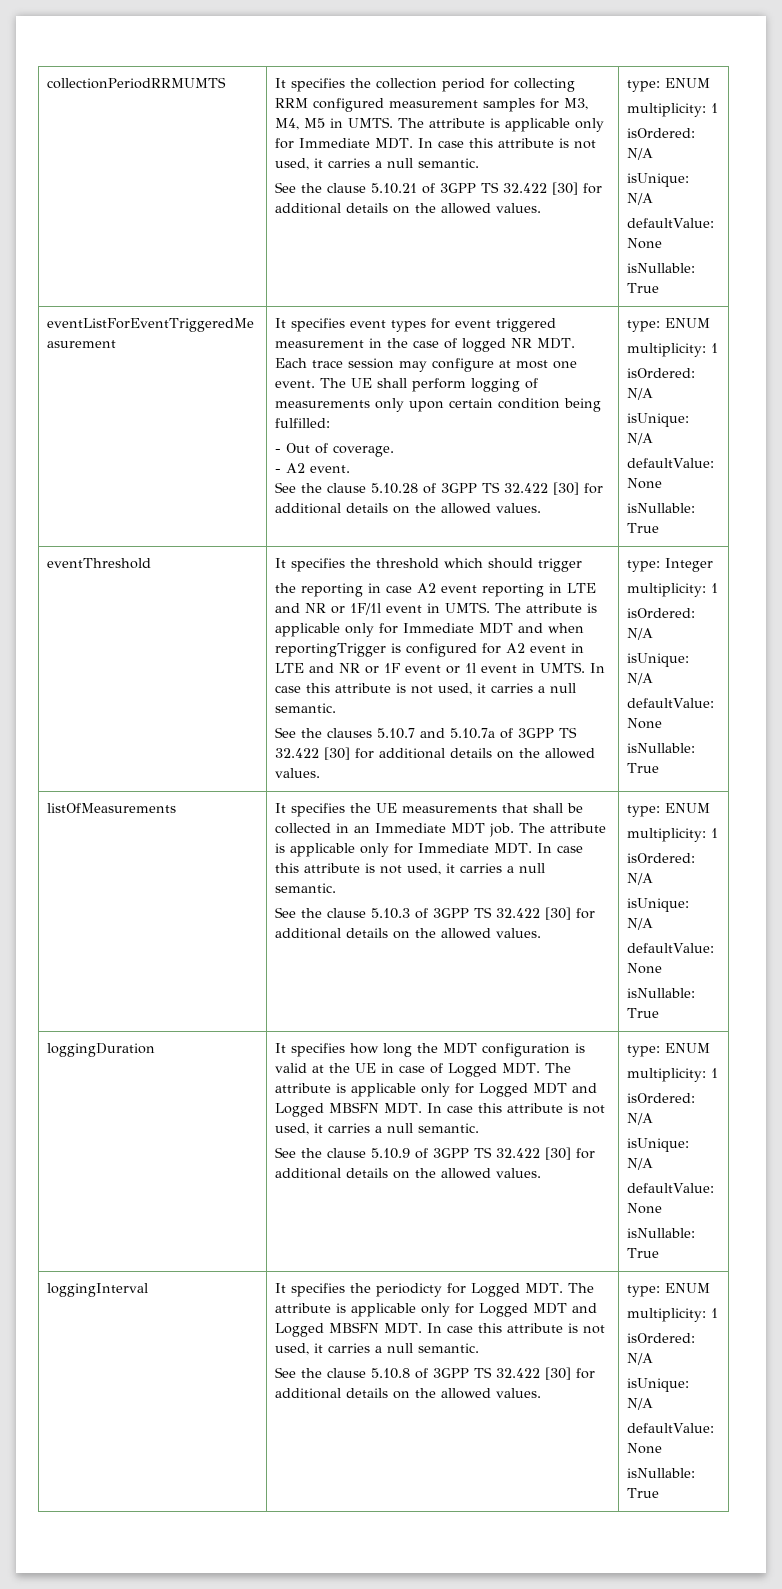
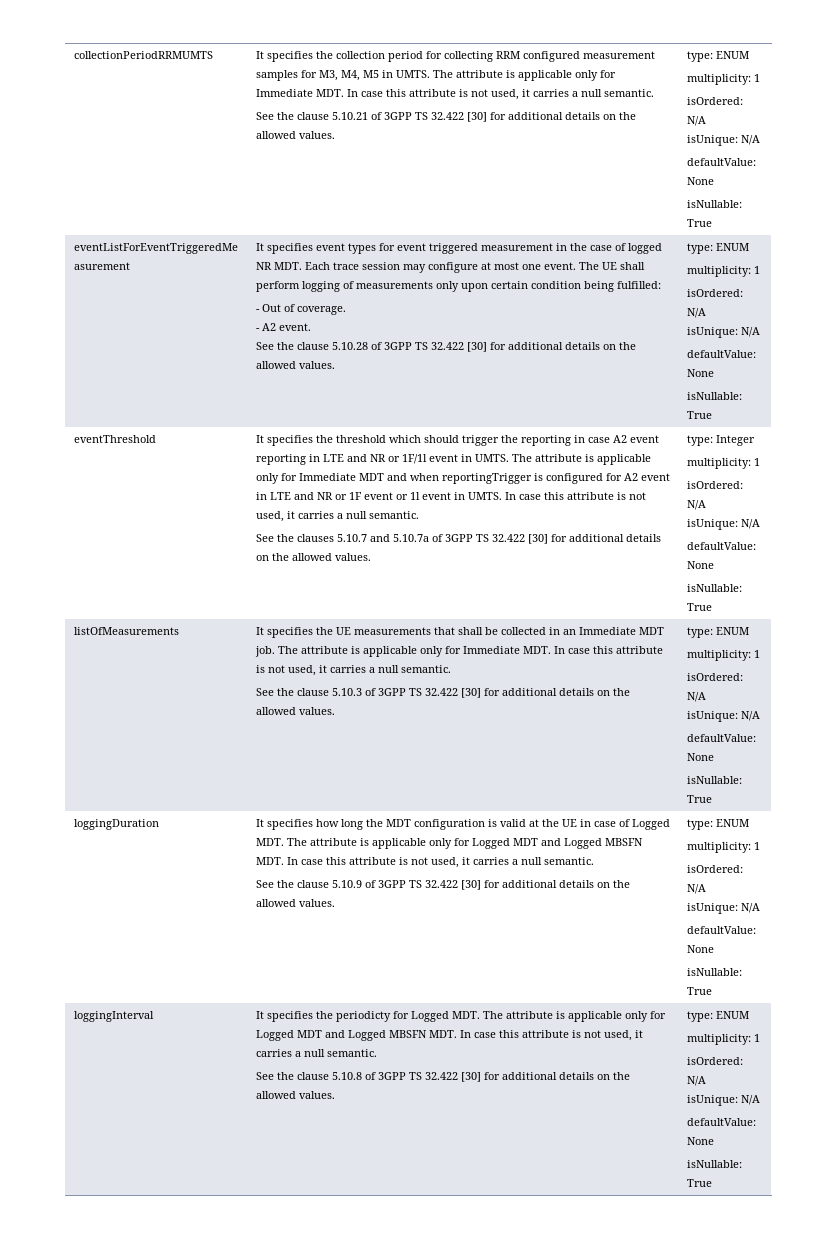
- It specifies the threshold which should trigger
- the reporting in case A2 event reporting in LTE and NR or 1F/1l event in UMTS.
+ It specifies the threshold which should trigger the reporting in case A2 event reporting in LTE and NR or 1F/1l event in UMTS.

